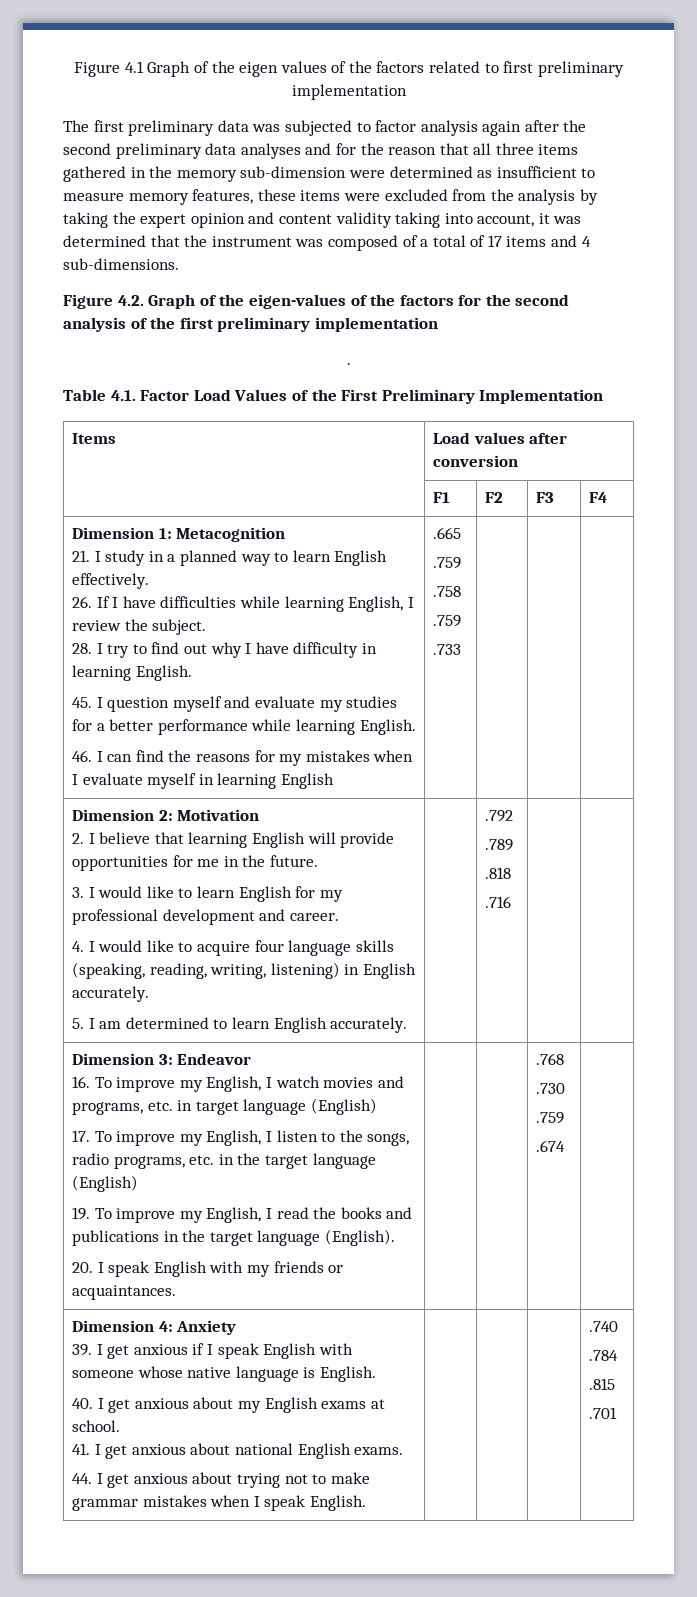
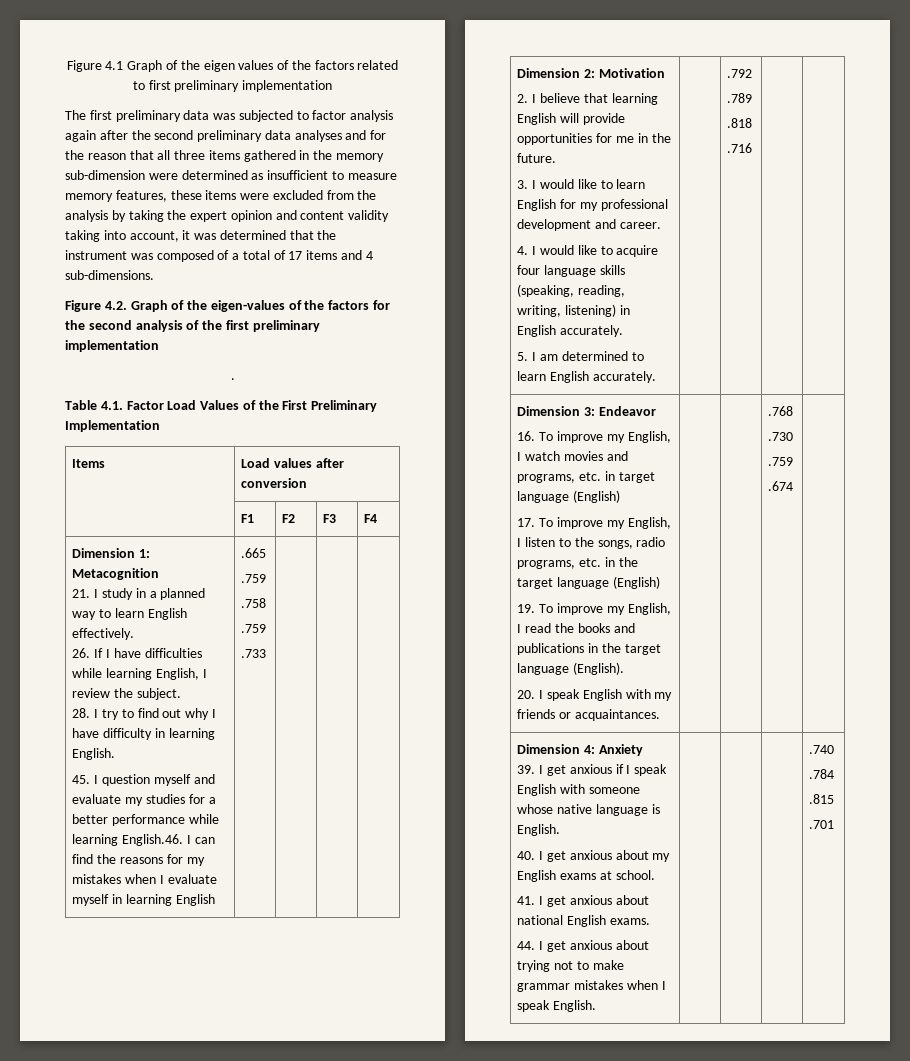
- 45. I question myself and evaluate my studies for a better performance while learning English.
- 46. I can find the reasons for my mistakes when I evaluate myself in learning English
+ 45. I question myself and evaluate my studies for a better performance while learning English.46. I can find the reasons for my mistakes when I evaluate myself in learning English

